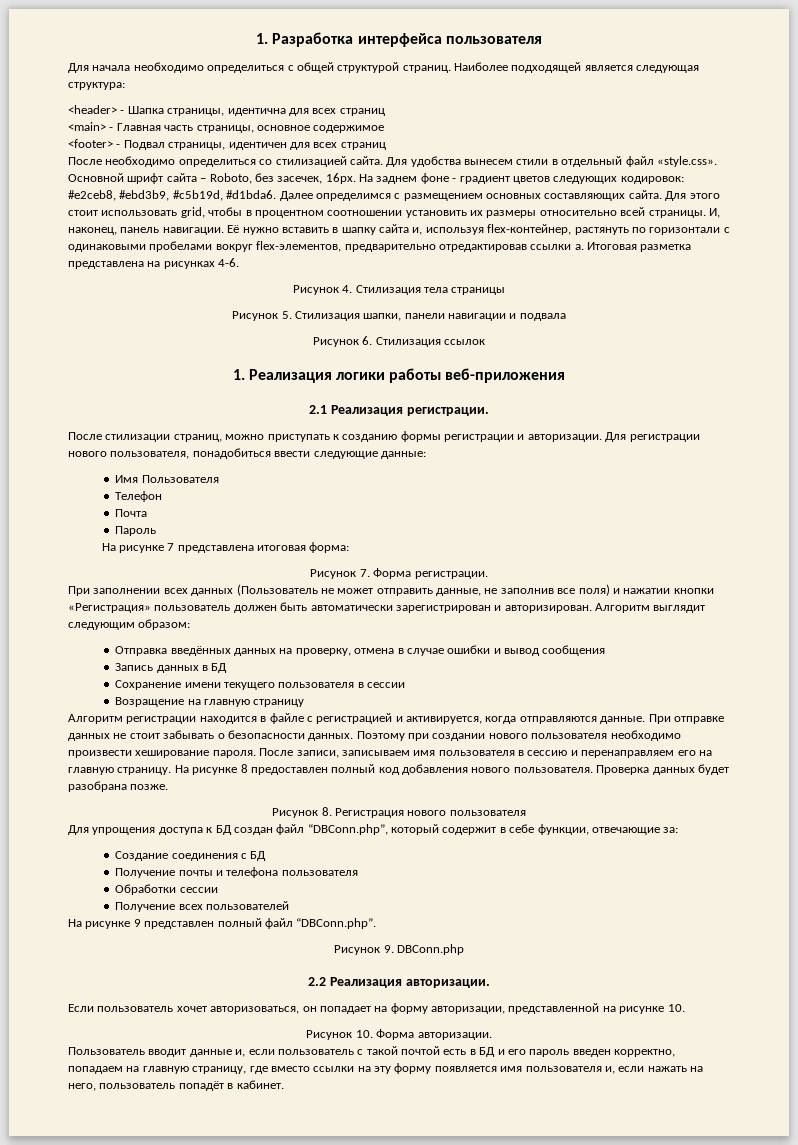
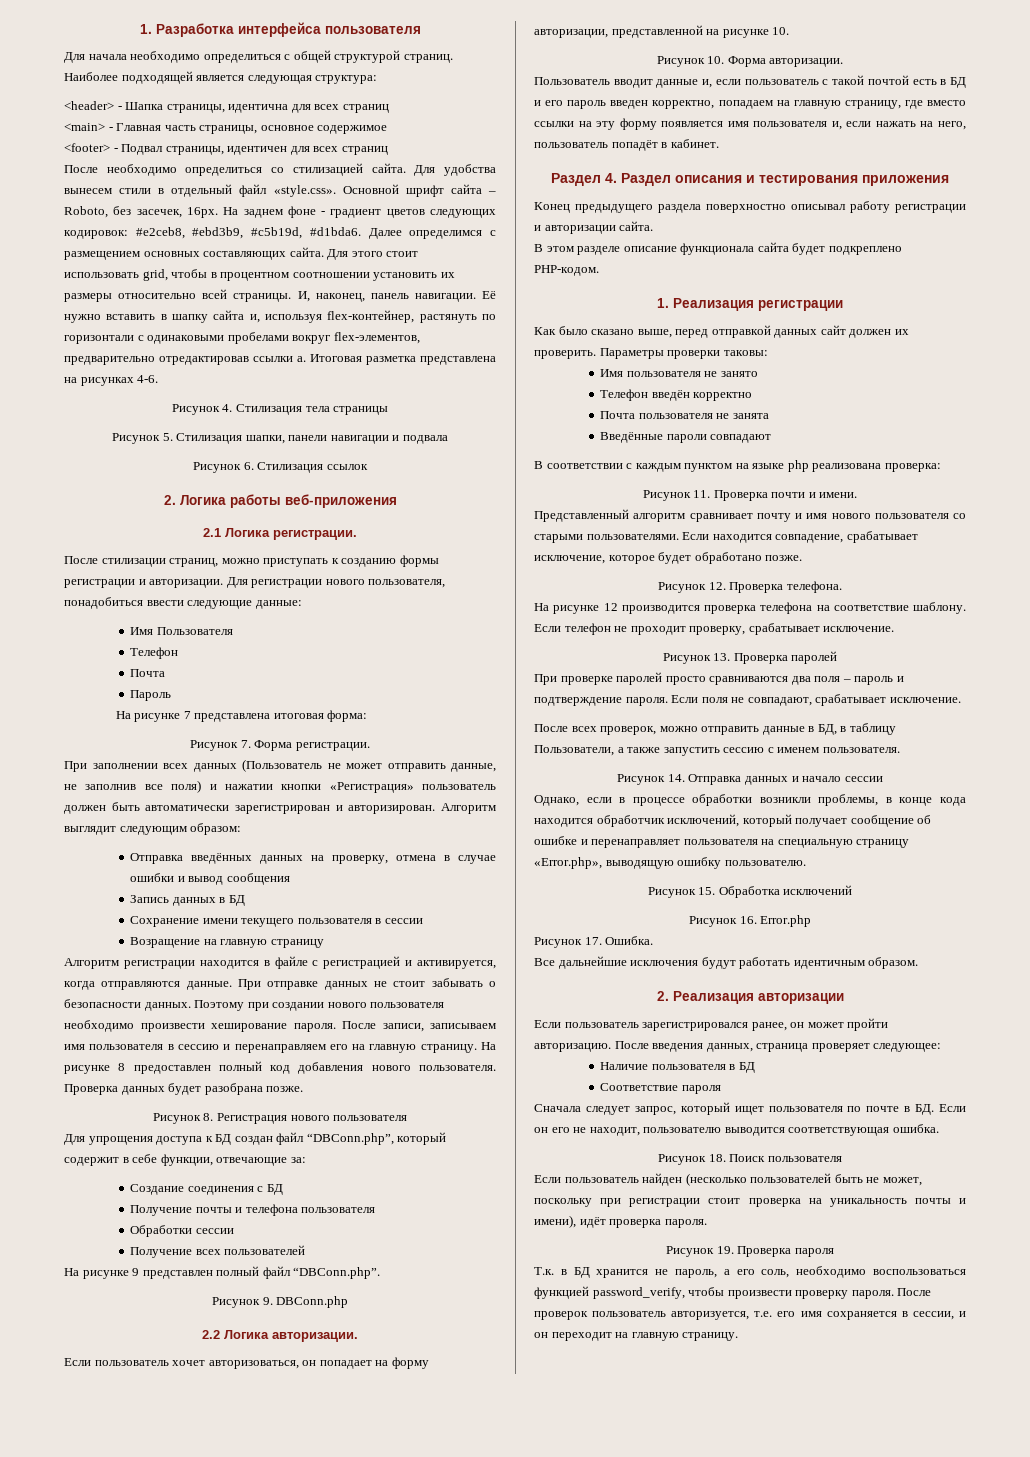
- 1. Реализация логики работы веб-приложения
+ 2. Логика работы веб-приложения
- 2.1 Реализация регистрации.
+ 2.1 Логика регистрации.
- 2.2 Реализация авторизации.
+ 2.2 Логика авторизации.
+ Раздел 4. Раздел описания и тестирования приложения
+ Конец предыдущего раздела поверхностно описывал работу регистрации и авторизации сайта.
+ В этом разделе описание функционала сайта будет подкреплено PHP-кодом.
+ 1. Реализация регистрации
+ Как было сказано выше, перед отправкой данных сайт должен их проверить. Параметры проверки таковы:
+ Имя пользователя не занято
+ Телефон введён корректно
+ Почта пользователя не занята
+ Введённые пароли совпадают
+ В соответствии с каждым пунктом на языке php реализована проверка:
+ Рисунок 11. Проверка почти и имени.
+ Представленный алгоритм сравнивает почту и имя нового пользователя со старыми пользователями. Если находится совпадение, срабатывает исключение, которое будет обработано позже.
+ Рисунок 12. Проверка телефона.
+ На рисунке 12 производится проверка телефона на соответствие шаблону. Если телефон не проходит проверку, срабатывает исключение.
+ Рисунок 13. Проверка паролей
+ При проверке паролей просто сравниваются два поля – пароль и подтверждение пароля. Если поля не совпадают, срабатывает исключение.
+ После всех проверок, можно отправить данные в БД, в таблицу Пользователи, а также запустить сессию с именем пользователя.
+ Рисунок 14. Отправка данных и начало сессии
+ Однако, если в процессе обработки возникли проблемы, в конце кода находится обработчик исключений, который получает сообщение об ошибке и перенаправляет пользователя на специальную страницу «Error.php», выводящую ошибку пользователю.
+ Рисунок 15. Обработка исключений
+ Рисунок 16. Error.php
+ Рисунок 17. Ошибка.
+ Все дальнейшие исключения будут работать идентичным образом.
+ 2. Реализация авторизации
+ Если пользователь зарегистрировался ранее, он может пройти авторизацию. После введения данных, страница проверяет следующее:
+ Наличие пользователя в БД
+ Соответствие пароля
+ Сначала следует запрос, который ищет пользователя по почте в БД. Если он его не находит, пользователю выводится соответствующая ошибка.
+ Рисунок 18. Поиск пользователя
+ Если пользователь найден (несколько пользователей быть не может, поскольку при регистрации стоит проверка на уникальность почты и имени), идёт проверка пароля.
+ Рисунок 19. Проверка пароля
+ Т.к. в БД хранится не пароль, а его соль, необходимо воспользоваться функцией password_verify, чтобы произвести проверку пароля. После проверок пользователь авторизуется, т.е. его имя сохраняется в сессии, и он переходит на главную страницу.

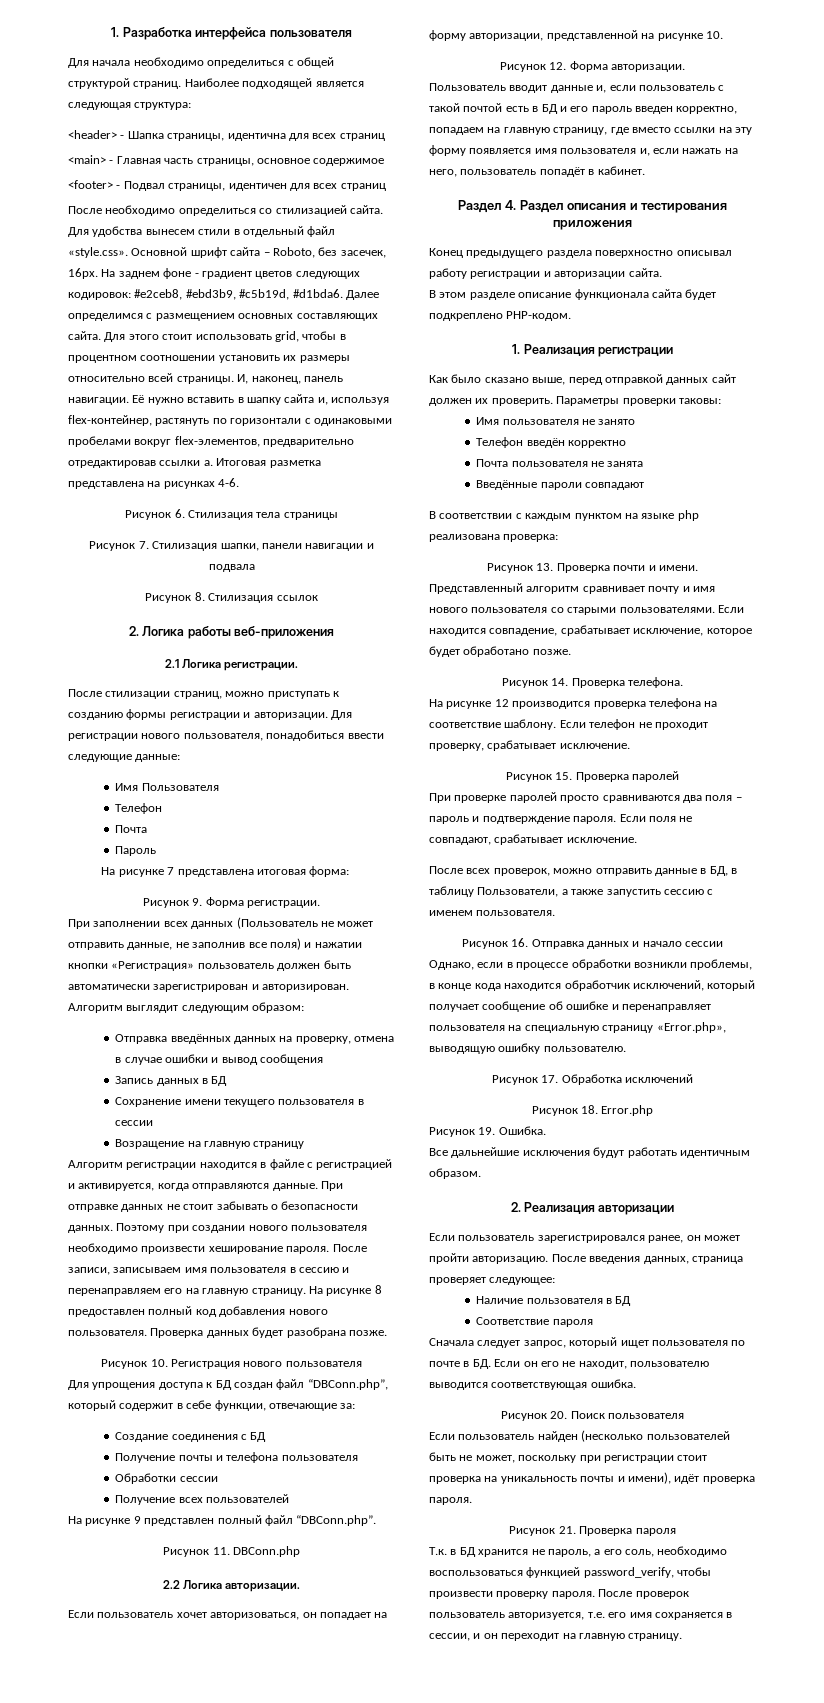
- Рисунок 4. Стилизация тела страницы
+ Рисунок 6. Стилизация тела страницы
- Рисунок 5. Стилизация шапки, панели навигации и подвала
+ Рисунок 7. Стилизация шапки, панели навигации и подвала
- Рисунок 6. Стилизация ссылок
+ Рисунок 8. Стилизация ссылок
- Рисунок 7. Форма регистрации.
+ Рисунок 9. Форма регистрации.
- Рисунок 8. Регистрация нового пользователя
+ Рисунок 10. Регистрация нового пользователя
- Рисунок 9. DBConn.php
+ Рисунок 11. DBConn.php
- Рисунок 10. Форма авторизации.
+ Рисунок 12. Форма авторизации.
- Рисунок 11. Проверка почти и имени.
+ Рисунок 13. Проверка почти и имени.
- Рисунок 12. Проверка телефона.
+ Рисунок 14. Проверка телефона.
- Рисунок 13. Проверка паролей
+ Рисунок 15. Проверка паролей
- Рисунок 14. Отправка данных и начало сессии
+ Рисунок 16. Отправка данных и начало сессии
- Рисунок 15. Обработка исключений
+ Рисунок 17. Обработка исключений
- Рисунок 16. Error.php
+ Рисунок 18. Error.php
- Рисунок 17. Ошибка.
+ Рисунок 19. Ошибка.
- Рисунок 18. Поиск пользователя
+ Рисунок 20. Поиск пользователя
- Рисунок 19. Проверка пароля
+ Рисунок 21. Проверка пароля

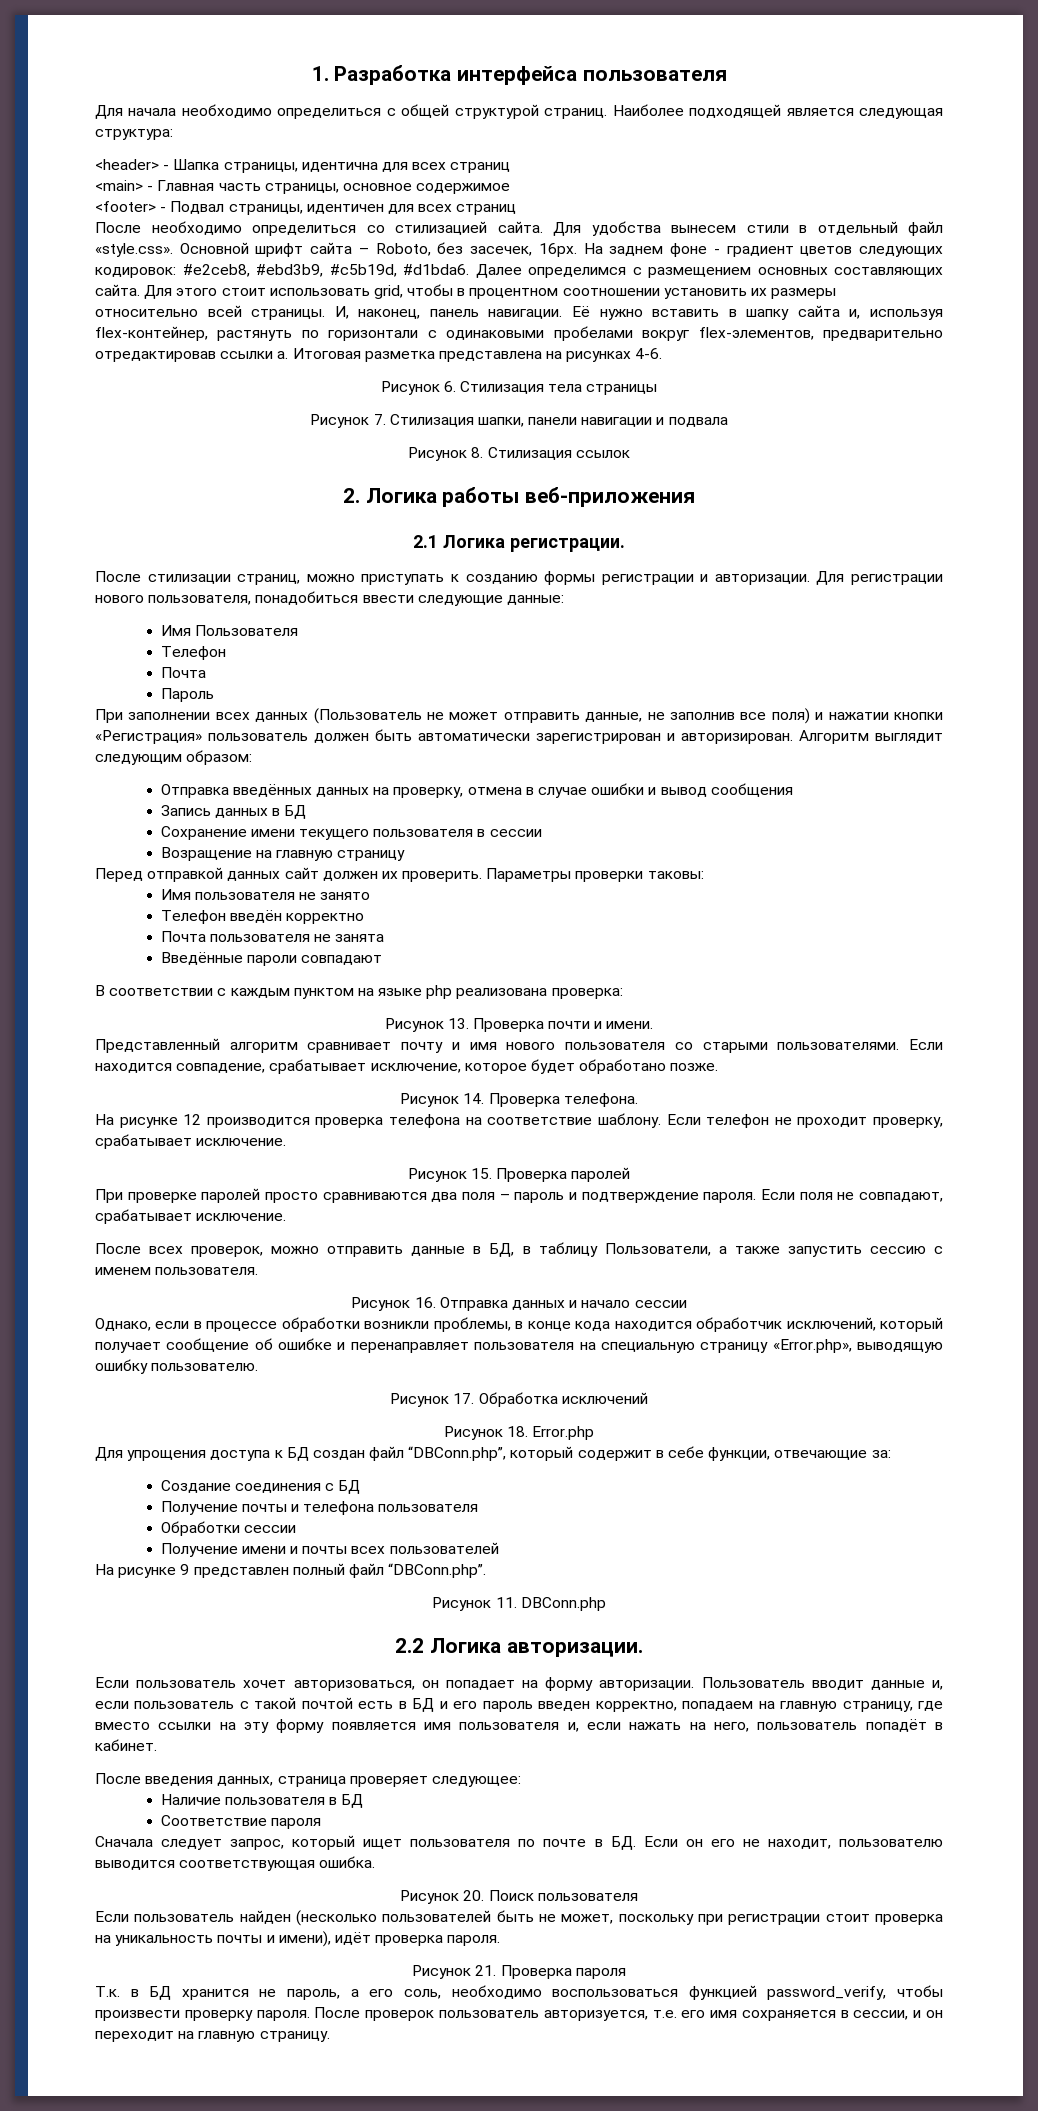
- На рисунке 7 представлена итоговая форма:
- Рисунок 9. Форма регистрации.
- Алгоритм регистрации находится в файле с регистрацией и активируется, когда отправляются данные. При отправке данных не стоит забывать о безопасности данных. Поэтому при создании нового пользователя необходимо произвести хеширование пароля. После записи, записываем имя пользователя в сессию и перенаправляем его на главную страницу. На рисунке 8 предоставлен полный код добавления нового пользователя. Проверка данных будет разобрана позже.
- Рисунок 10. Регистрация нового пользователя
- Для упрощения доступа к БД создан файл “DBConn.php”, который содержит в себе функции, отвечающие за:
- Создание соединения с БД
- Получение почты и телефона пользователя
- Обработки сессии
- Получение всех пользователей
- На рисунке 9 представлен полный файл “DBConn.php”.
- Рисунок 11. DBConn.php
- 2.2 Логика авторизации.
- Если пользователь хочет авторизоваться, он попадает на форму авторизации, представленной на рисунке 10.
- Рисунок 12. Форма авторизации.
- Пользователь вводит данные и, если пользователь с такой почтой есть в БД и его пароль введен корректно, попадаем на главную страницу, где вместо ссылки на эту форму появляется имя пользователя и, если нажать на него, пользователь попадёт в кабинет.
- Раздел 4. Раздел описания и тестирования приложения
- Конец предыдущего раздела поверхностно описывал работу регистрации и авторизации сайта.
- В этом разделе описание функционала сайта будет подкреплено PHP-кодом.
- 1. Реализация регистрации
- Как было сказано выше, перед отправкой данных сайт должен их проверить.
+ Перед отправкой данных сайт должен их проверить.
- Рисунок 19. Ошибка.
- Все дальнейшие исключения будут работать идентичным образом.
- 2. Реализация авторизации
- Если пользователь зарегистрировался ранее, он может пройти авторизацию. После введения данных, страница проверяет следующее:
+ Для упрощения доступа к БД создан файл “DBConn.php”, который содержит в себе функции, отвечающие за:
+ Создание соединения с БД
+ Получение почты и телефона пользователя
+ Обработки сессии
+ Получение имени и почты всех пользователей
+ На рисунке 9 представлен полный файл “DBConn.php”.
+ Рисунок 11. DBConn.php
+ 2.2 Логика авторизации.
+ Если пользователь хочет авторизоваться, он попадает на форму авторизации. Пользователь вводит данные и, если пользователь с такой почтой есть в БД и его пароль введен корректно, попадаем на главную страницу, где вместо ссылки на эту форму появляется имя пользователя и, если нажать на него, пользователь попадёт в кабинет.
+ После введения данных, страница проверяет следующее:

